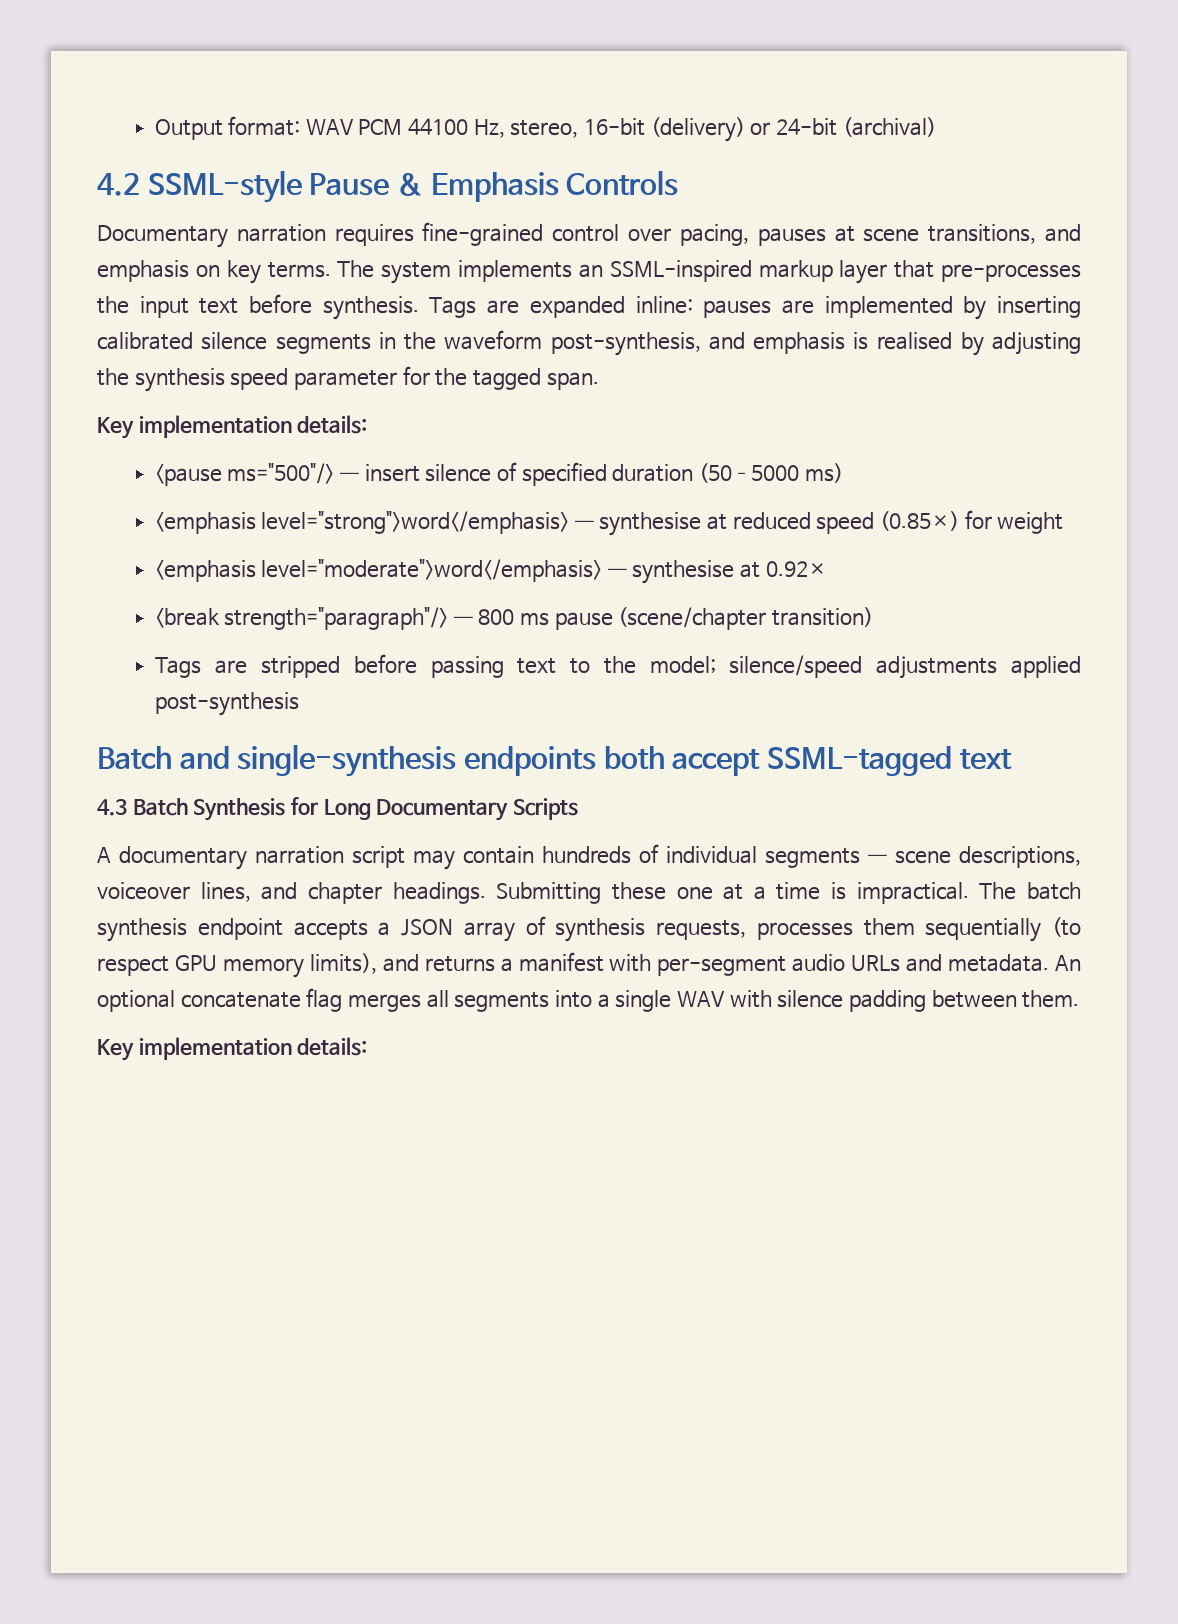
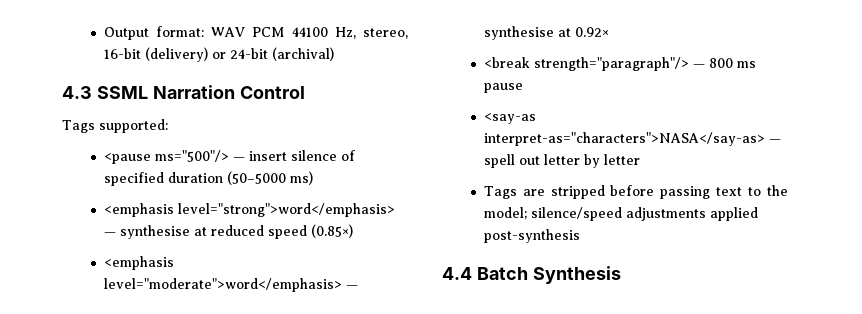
- 4.2 SSML-style Pause & Emphasis Controls
- Documentary narration requires fine-grained control over pacing, pauses at scene transitions, and emphasis on key terms. The system implements an SSML-inspired markup layer that pre-processes the input text before synthesis. Tags are expanded inline: pauses are implemented by inserting calibrated silence segments in the waveform post-synthesis, and emphasis is realised by adjusting the synthesis speed parameter for the tagged span.
- Key implementation details:
+ 4.3 SSML Narration Control
+ Tags supported:
- <emphasis level="strong">word</emphasis> — synthesise at reduced speed (0.85×) for weight
+ <emphasis level="strong">word</emphasis> — synthesise at reduced speed (0.85×)
- <break strength="paragraph"/> — 800 ms pause (scene/chapter transition)
+ <break strength="paragraph"/> — 800 ms pause
+ <say-as interpret-as="characters">NASA</say-as> — spell out letter by letter
- Batch and single-synthesis endpoints both accept SSML-tagged text
- 4.3 Batch Synthesis for Long Documentary Scripts
- A documentary narration script may contain hundreds of individual segments — scene descriptions, voiceover lines, and chapter headings. Submitting these one at a time is impractical. The batch synthesis endpoint accepts a JSON array of synthesis requests, processes them sequentially (to respect GPU memory limits), and returns a manifest with per-segment audio URLs and metadata. An optional concatenate flag merges all segments into a single WAV with silence padding between them.
- Key implementation details:
+ 4.4 Batch Synthesis

